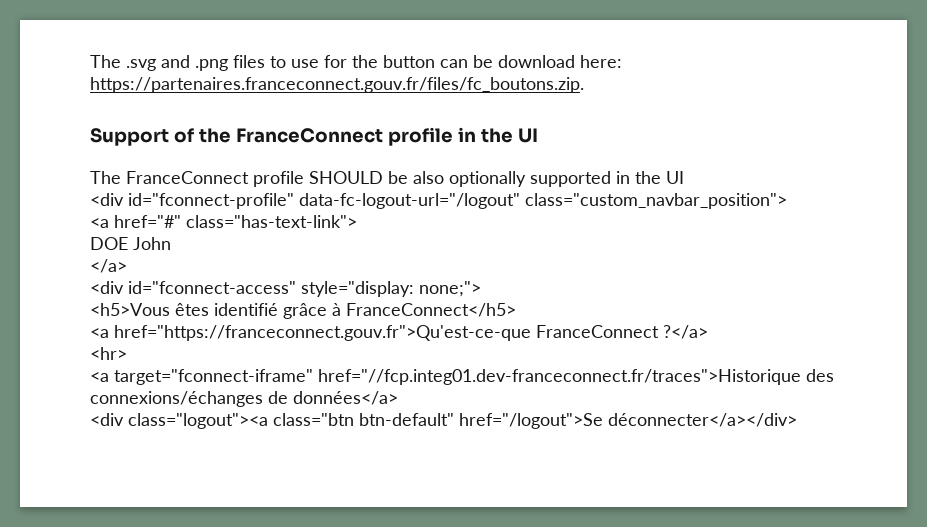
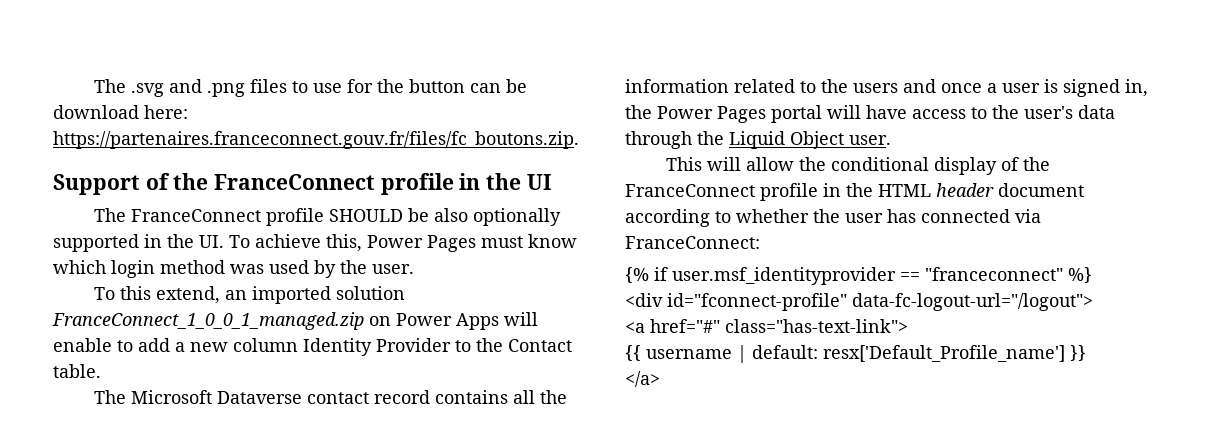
- The FranceConnect profile SHOULD be also optionally supported in the UI
+ The FranceConnect profile SHOULD be also optionally supported in the UI. To achieve this, Power Pages must know which login method was used by the user.
+ To this extend, an imported solution FranceConnect_1_0_0_1_managed.zip on Power Apps will enable to add a new column Identity Provider to the Contact table.
+ The Microsoft Dataverse contact record contains all the information related to the users and once a user is signed in, the Power Pages portal will have access to the user's data through the Liquid Object user.
+ This will allow the conditional display of the FranceConnect profile in the HTML header document according to whether the user has connected via FranceConnect:
+ {% if user.msf_identityprovider == "franceconnect" %}
- <div id="fconnect-profile" data-fc-logout-url="/logout" class="custom_navbar_position">
+ <div id="fconnect-profile" data-fc-logout-url="/logout">
- DOE John
+ {{ username | default: resx['Default_Profile_name'] }}
  </a>
- <div id="fconnect-access" style="display: none;">
- <h5>Vous êtes identifié grâce à FranceConnect</h5>
- <a href="https://franceconnect.gouv.fr">Qu'est-ce-que FranceConnect ?</a>
- <hr>
- <a target="fconnect-iframe" href="//fcp.integ01.dev-franceconnect.fr/traces">Historique des connexions/échanges de données</a>
- <div class="logout"><a class="btn btn-default" href="/logout">Se déconnecter</a></div>

